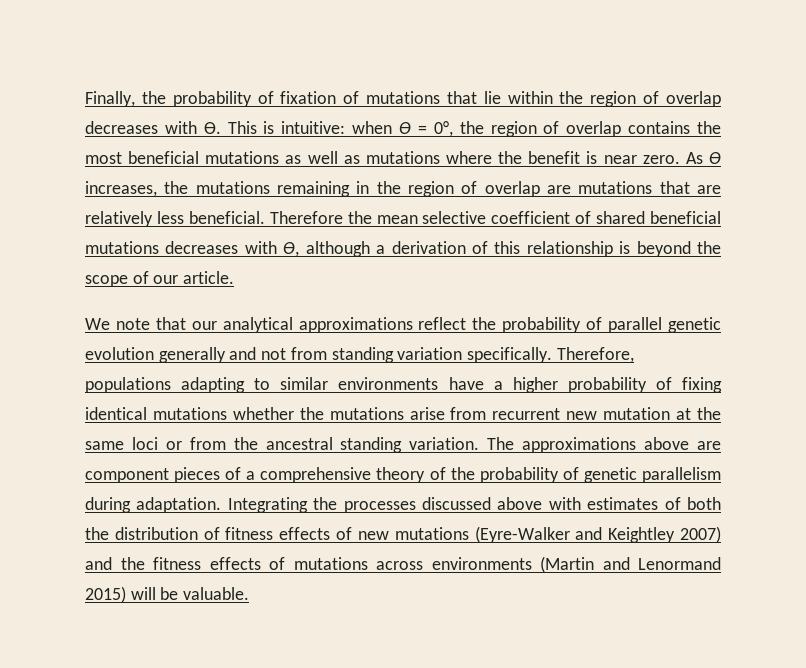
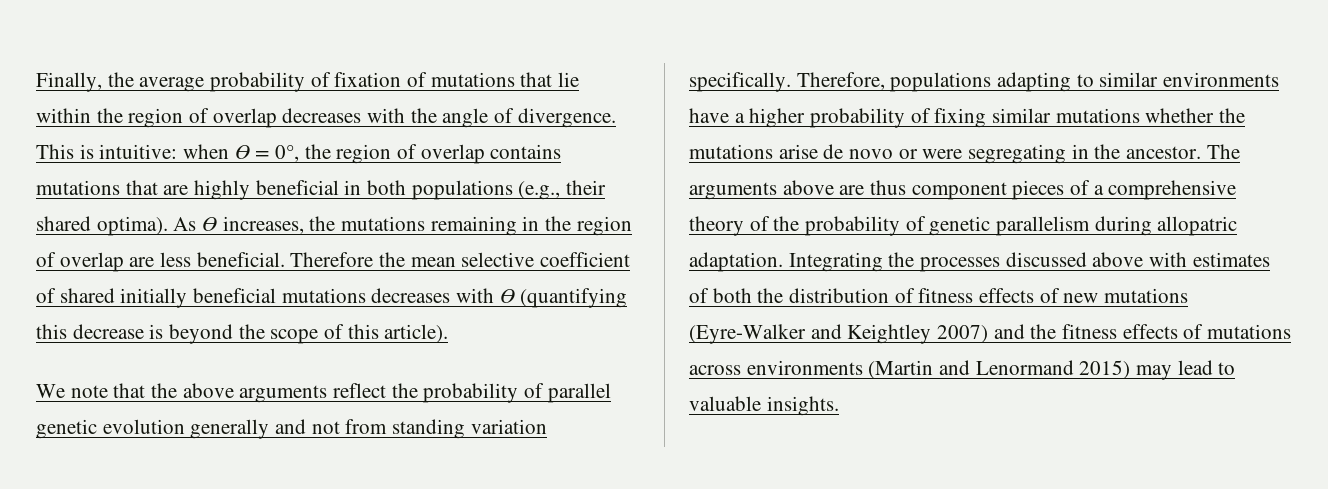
- Finally, the probability of fixation of mutations that lie within the region of overlap decreases with ϴ. This is intuitive: when ϴ = 0°, the region of overlap contains the most beneficial mutations as well as mutations where the benefit is near zero.
+ Finally, the average probability of fixation of mutations that lie within the region of overlap decreases with the angle of divergence. This is intuitive: when ϴ = 0°, the region of overlap contains mutations that are highly beneficial in both populations (e.g., their shared optima).
- As ϴ increases, the mutations remaining in the region of overlap are mutations that are relatively less beneficial.
+ As ϴ increases, the mutations remaining in the region of overlap are less beneficial.
- Therefore the mean selective coefficient of shared beneficial mutations decreases with ϴ, although a derivation of this relationship is beyond the scope of our article.
+ Therefore the mean selective coefficient of shared initially beneficial mutations decreases with ϴ (quantifying this decrease is beyond the scope of this article).
- We note that our analytical approximations reflect the probability of parallel genetic evolution generally and not from standing variation specifically.
+ We note that the above arguments reflect the probability of parallel genetic evolution generally and not from standing variation specifically.
- Therefore, populations adapting to similar environments have a higher probability of fixing identical mutations whether the mutations arise from recurrent new mutation at the same loci or from the ancestral standing variation. The approximations above are component pieces of a comprehensive theory of the probability of genetic parallelism during adaptation.
+ Therefore, populations adapting to similar environments have a higher probability of fixing similar mutations whether the mutations arise de novo or were segregating in the ancestor. The arguments above are thus component pieces of a comprehensive theory of the probability of genetic parallelism during allopatric adaptation.
- Integrating the processes discussed above with estimates of both the distribution of fitness effects of new mutations (Eyre-Walker and Keightley 2007) and the fitness effects of mutations across environments (Martin and Lenormand 2015) will be valuable.
+ Integrating the processes discussed above with estimates of both the distribution of fitness effects of new mutations (Eyre-Walker and Keightley 2007) and the fitness effects of mutations across environments (Martin and Lenormand 2015) may lead to valuable insights.

